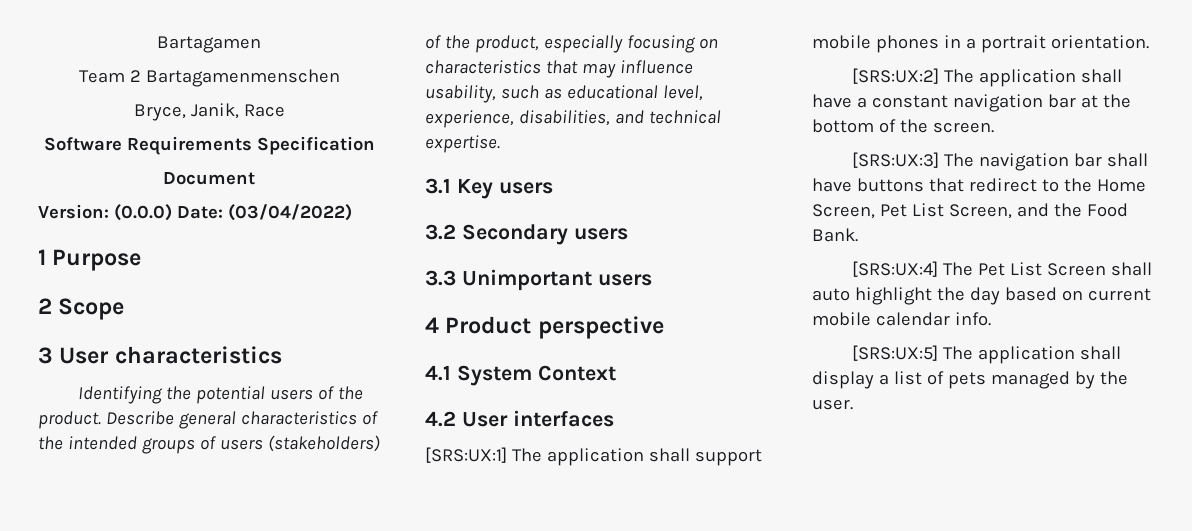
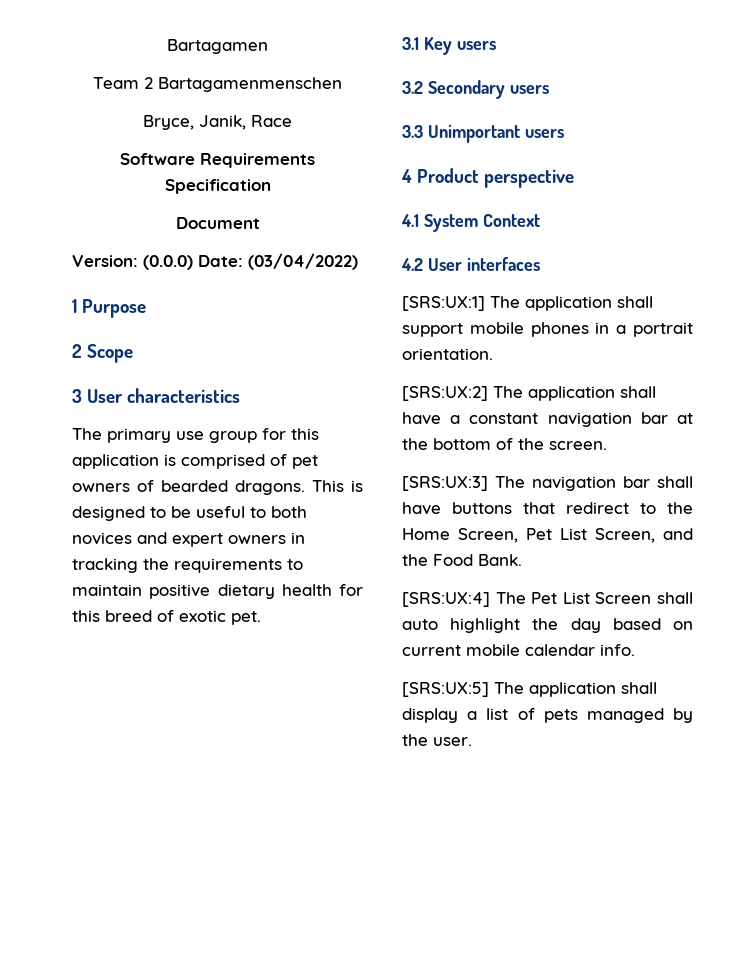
- Identifying the potential users of the product. Describe general characteristics of the intended groups of users (stakeholders) of the product, especially focusing on characteristics that may influence usability, such as educational level, experience, disabilities, and technical expertise.
+ The primary use group for this application is comprised of pet owners of bearded dragons. This is designed to be useful to both novices and expert owners in tracking the requirements to maintain positive dietary health for this breed of exotic pet.

